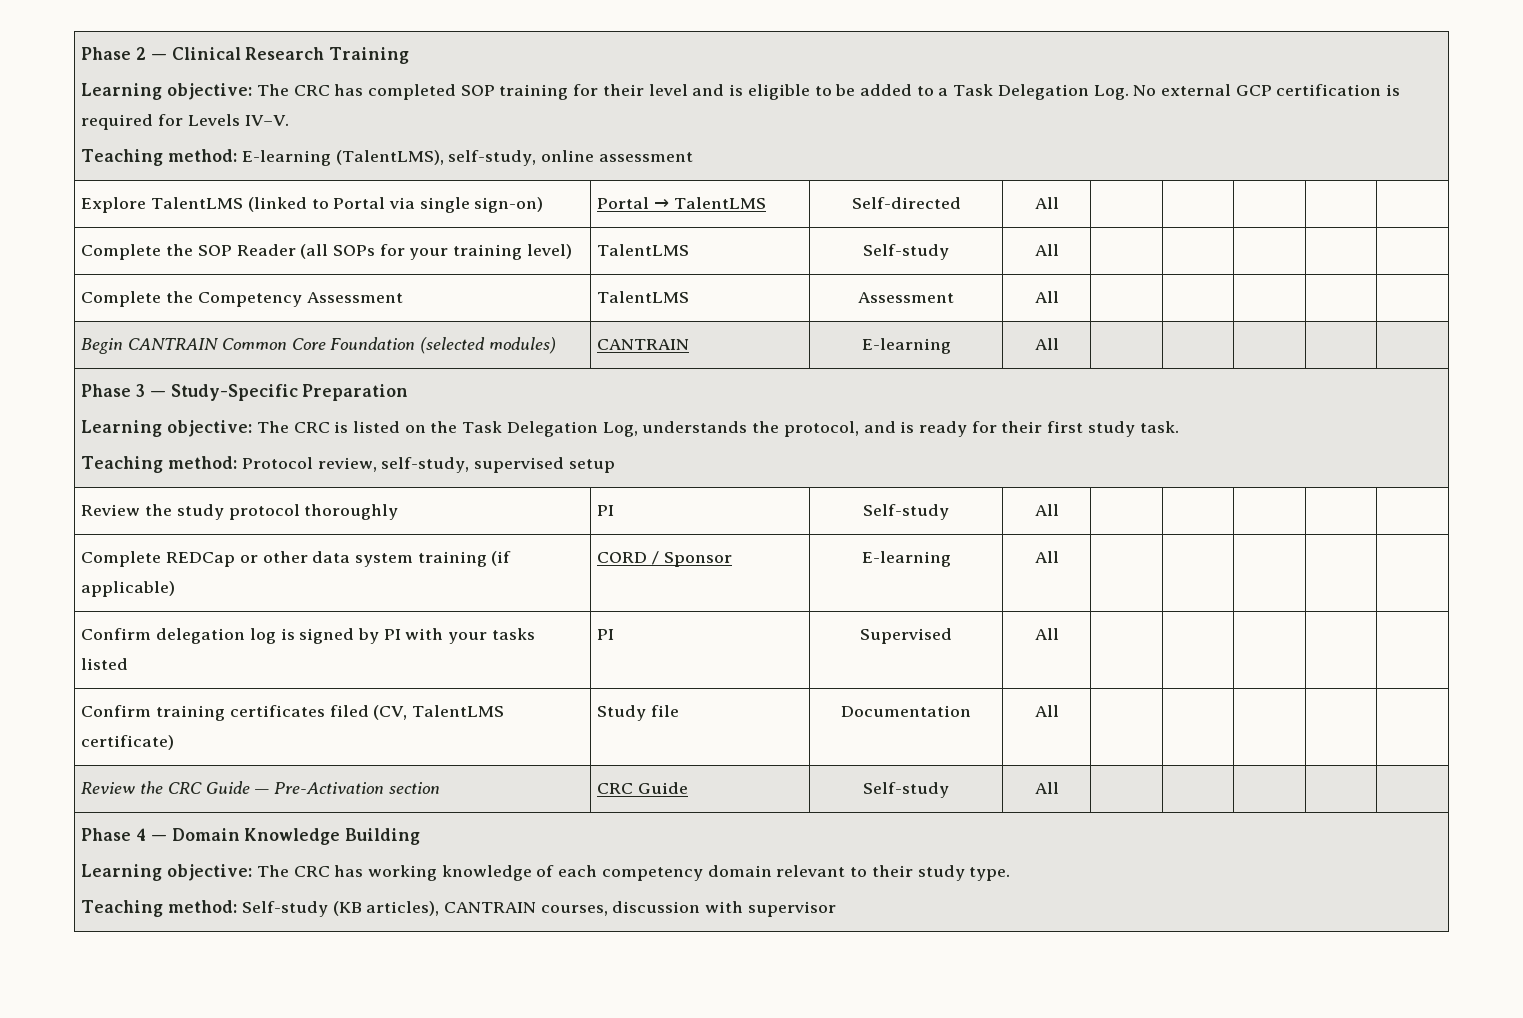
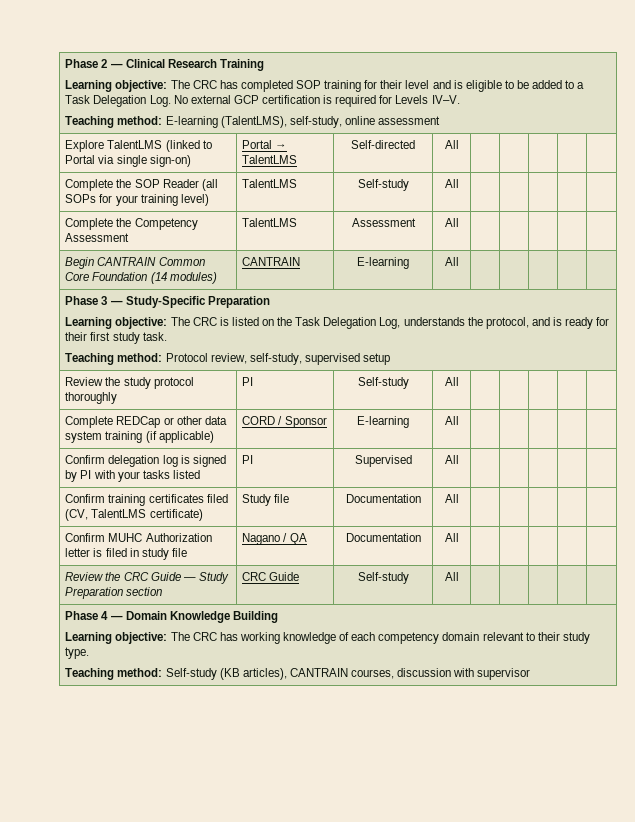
- Begin CANTRAIN Common Core Foundation (selected modules) | CANTRAIN | E-learning | All | | | | |
+ Begin CANTRAIN Common Core Foundation (14 modules) | CANTRAIN | E-learning | All | | | | |
+ Confirm MUHC Authorization letter is filed in study file | Nagano / QA | Documentation | All | | | | |
- Review the CRC Guide — Pre-Activation section | CRC Guide | Self-study | All | | | | |
+ Review the CRC Guide — Study Preparation section | CRC Guide | Self-study | All | | | | |

